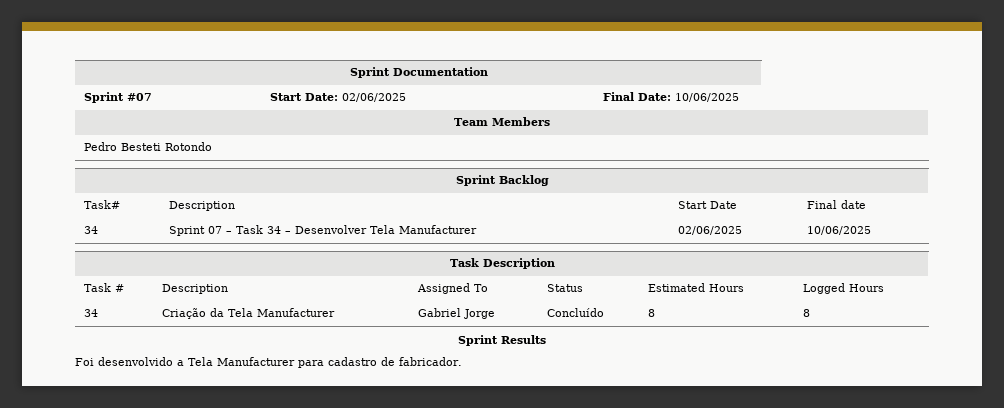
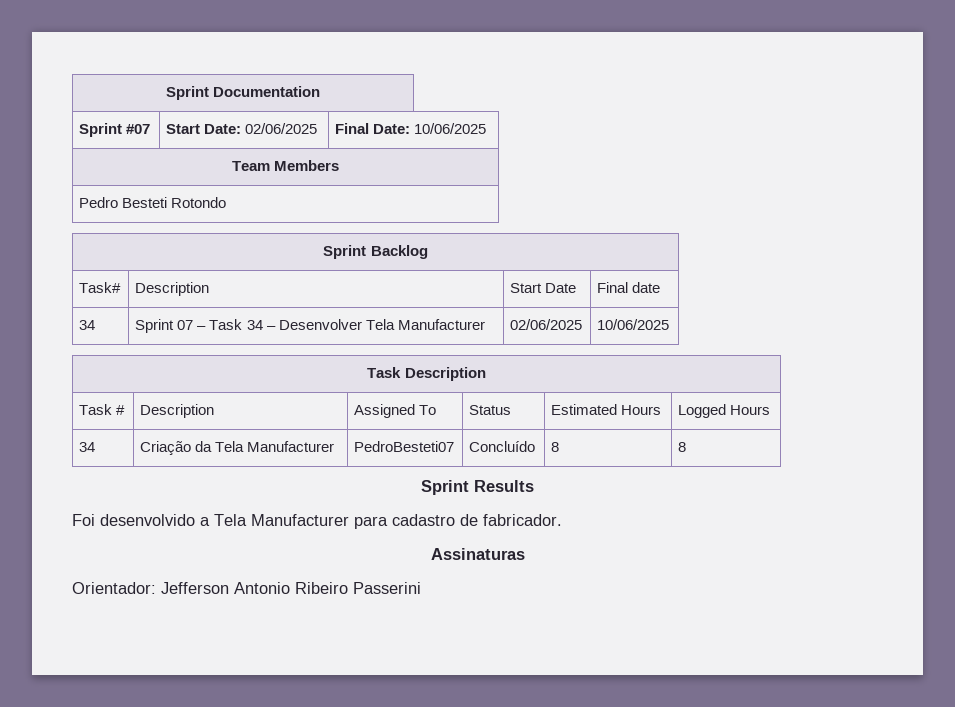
- 34 | Criação da Tela Manufacturer | Gabriel Jorge | Concluído | 8 | 8
+ 34 | Criação da Tela Manufacturer | PedroBesteti07 | Concluído | 8 | 8
+ Assinaturas
+ Orientador: Jefferson Antonio Ribeiro Passerini

